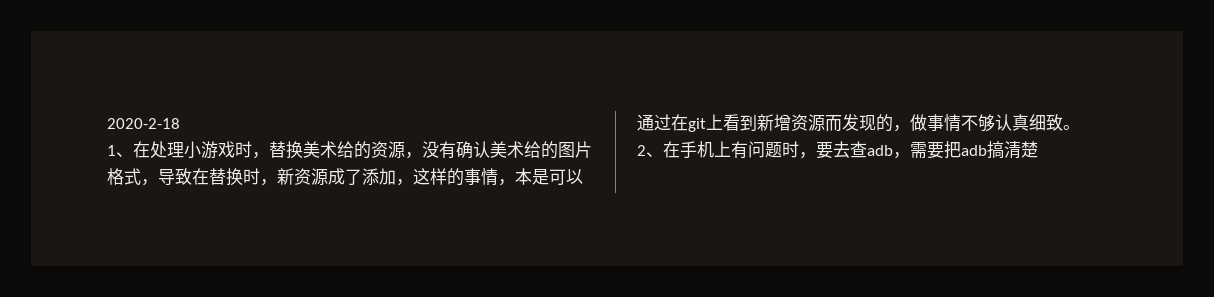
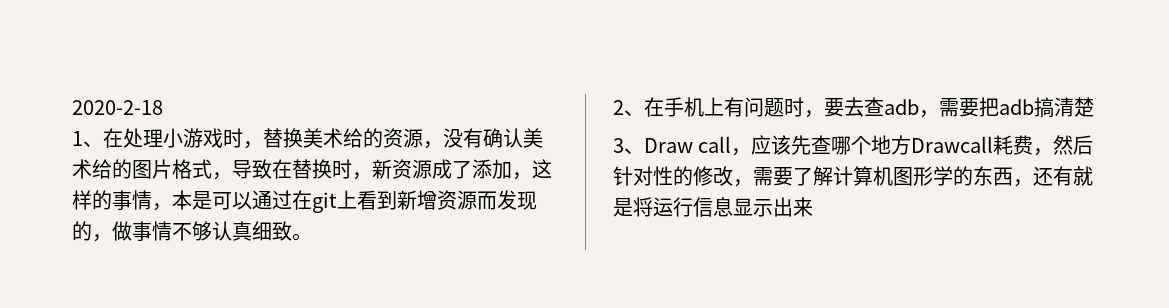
+ 3、Draw call，应该先查哪个地方Drawcall耗费，然后针对性的修改，需要了解计算机图形学的东西，还有就是将运行信息显示出来

